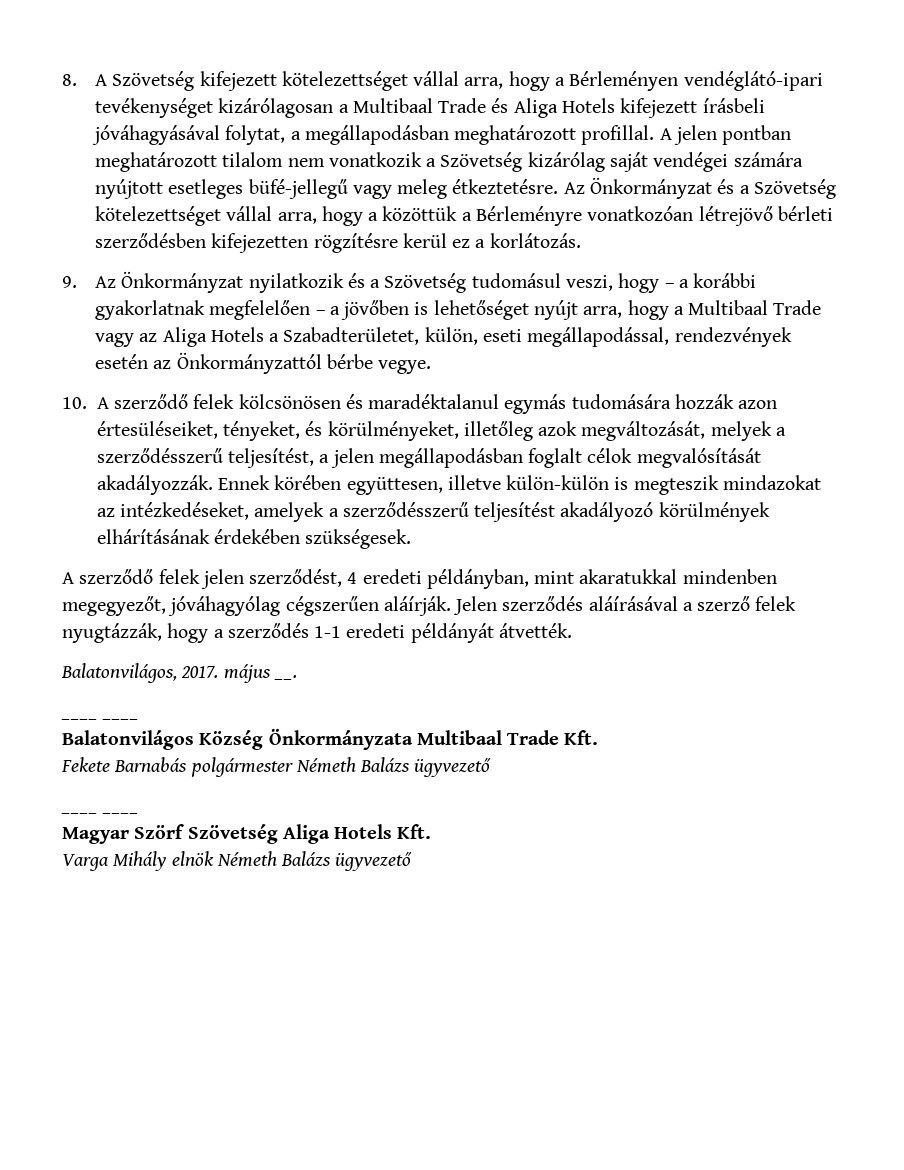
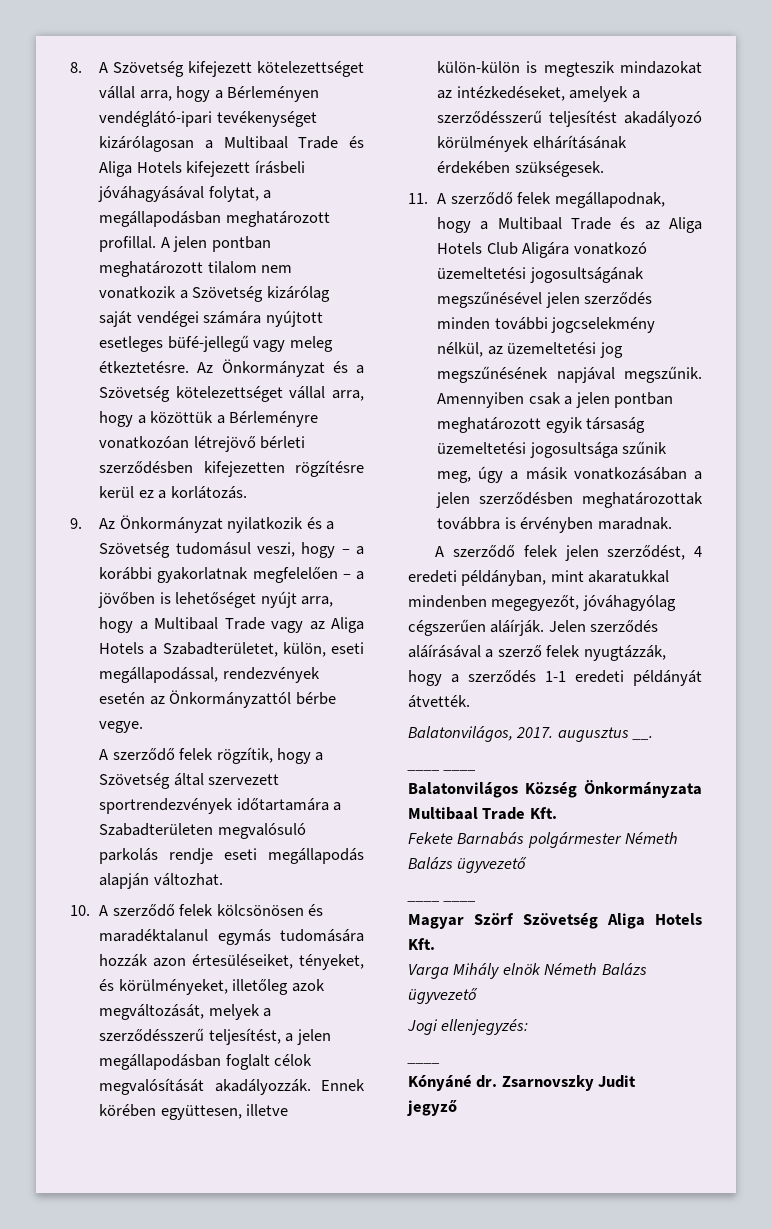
+ A szerződő felek rögzítik, hogy a Szövetség által szervezett sportrendezvények időtartamára a Szabadterületen megvalósuló parkolás rendje eseti megállapodás alapján változhat.
+ 11. A szerződő felek megállapodnak, hogy a Multibaal Trade és az Aliga Hotels Club Aligára vonatkozó üzemeltetési jogosultságának megszűnésével jelen szerződés minden további jogcselekmény nélkül, az üzemeltetési jog megszűnésének napjával megszűnik. Amennyiben csak a jelen pontban meghatározott egyik társaság üzemeltetési jogosultsága szűnik meg, úgy a másik vonatkozásában a jelen szerződésben meghatározottak továbbra is érvényben maradnak.
- Balatonvilágos, 2017. május __.
+ Balatonvilágos, 2017. augusztus __.
+ Jogi ellenjegyzés:
+ ____
+ Kónyáné dr. Zsarnovszky Judit
+ jegyző

